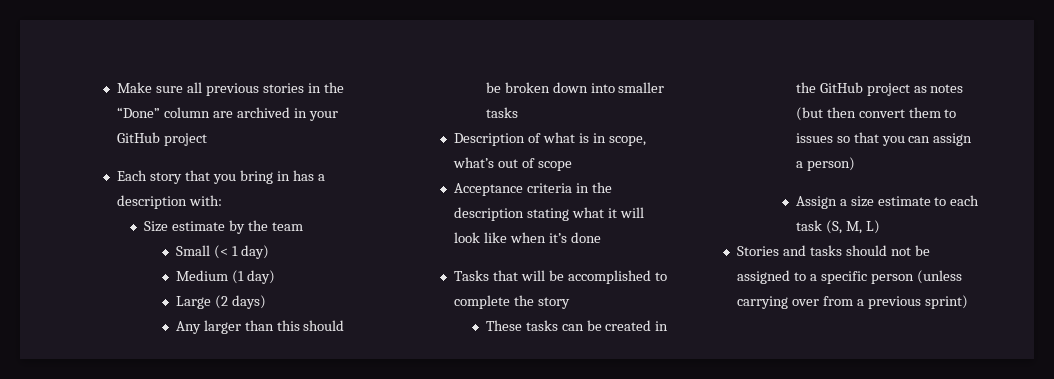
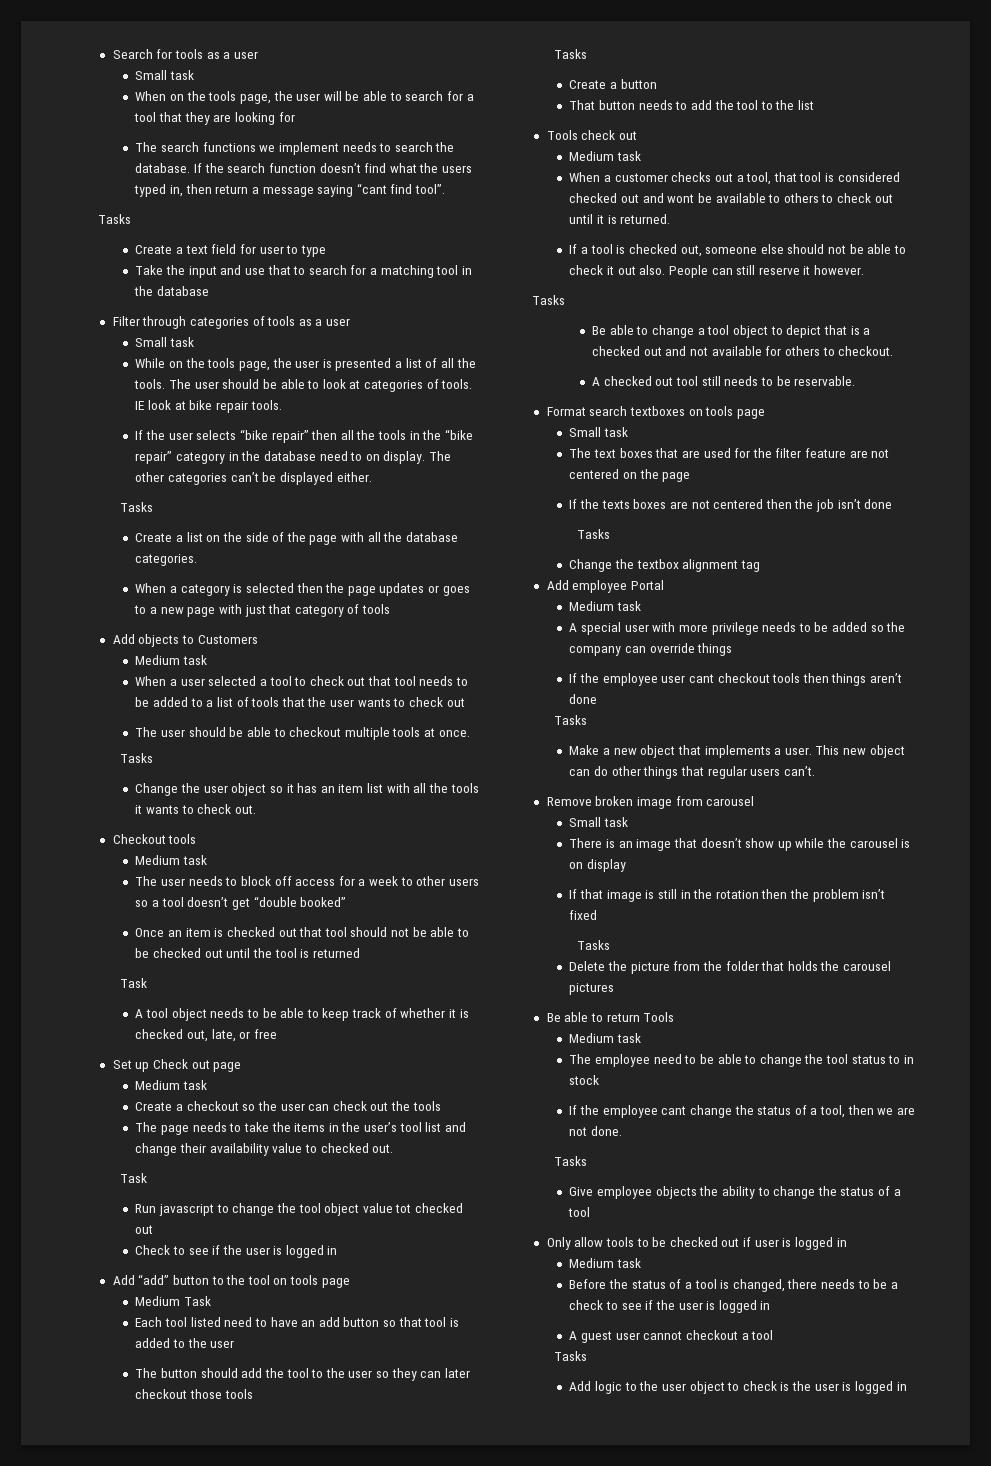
- Make sure all previous stories in the “Done” column are archived in your GitHub project
- Each story that you bring in has a description with:
- Size estimate by the team
- Small (< 1 day)
- Medium (1 day)
- Large (2 days)
- Any larger than this should be broken down into smaller tasks
- Description of what is in scope, what’s out of scope
- Acceptance criteria in the description stating what it will look like when it’s done
- Tasks that will be accomplished to complete the story
- These tasks can be created in the GitHub project as notes (but then convert them to issues so that you can assign a person)
- Assign a size estimate to each task (S, M, L)
- Stories and tasks should not be assigned to a specific person (unless carrying over from a previous sprint)
+ Search for tools as a user
+ Small task
+ When on the tools page, the user will be able to search for a tool that they are looking for
+ The search functions we implement needs to search the database. If the search function doesn’t find what the users typed in, then return a message saying “cant find tool”.
+ Tasks
+ Create a text field for user to type
+ Take the input and use that to search for a matching tool in the database
+ Filter through categories of tools as a user
+ Small task
+ While on the tools page, the user is presented a list of all the tools. The user should be able to look at categories of tools. IE look at bike repair tools.
+ If the user selects “bike repair” then all the tools in the “bike repair” category in the database need to on display. The other categories can’t be displayed either.
+ Tasks
+ Create a list on the side of the page with all the database categories.
+ When a category is selected then the page updates or goes to a new page with just that category of tools
+ Add objects to Customers
+ Medium task
+ When a user selected a tool to check out that tool needs to be added to a list of tools that the user wants to check out
+ The user should be able to checkout multiple tools at once.
+ Tasks
+ Change the user object so it has an item list with all the tools it wants to check out.
+ Checkout tools
+ Medium task
+ The user needs to block off access for a week to other users so a tool doesn’t get “double booked”
+ Once an item is checked out that tool should not be able to be checked out until the tool is returned
+ Task
+ A tool object needs to be able to keep track of whether it is checked out, late, or free
+ Set up Check out page
+ Medium task
+ Create a checkout so the user can check out the tools
+ The page needs to take the items in the user’s tool list and change their availability value to checked out.
+ Task
+ Run javascript to change the tool object value tot checked out
+ Check to see if the user is logged in
+ Add “add” button to the tool on tools page
+ Medium Task
+ Each tool listed need to have an add button so that tool is added to the user
+ The button should add the tool to the user so they can later checkout those tools
+ Tasks
+ Create a button
+ That button needs to add the tool to the list
+ Tools check out
+ Medium task
+ When a customer checks out a tool, that tool is considered checked out and wont be available to others to check out until it is returned.
+ If a tool is checked out, someone else should not be able to check it out also. People can still reserve it however.
+ Tasks
+ Be able to change a tool object to depict that is a checked out and not available for others to checkout.
+ A checked out tool still needs to be reservable.
+ Format search textboxes on tools page
+ Small task
+ The text boxes that are used for the filter feature are not centered on the page
+ If the texts boxes are not centered then the job isn’t done
+ Tasks
+ Change the textbox alignment tag
+ Add employee Portal
+ Medium task
+ A special user with more privilege needs to be added so the company can override things
+ If the employee user cant checkout tools then things aren’t done
+ Tasks
+ Make a new object that implements a user. This new object can do other things that regular users can’t.
+ Remove broken image from carousel
+ Small task
+ There is an image that doesn’t show up while the carousel is on display
+ If that image is still in the rotation then the problem isn’t fixed
+ Tasks
+ Delete the picture from the folder that holds the carousel pictures
+ Be able to return Tools
+ Medium task
+ The employee need to be able to change the tool status to in stock
+ If the employee cant change the status of a tool, then we are not done.
+ Tasks
+ Give employee objects the ability to change the status of a tool
+ Only allow tools to be checked out if user is logged in
+ Medium task
+ Before the status of a tool is changed, there needs to be a check to see if the user is logged in
+ A guest user cannot checkout a tool
+ Tasks
+ Add logic to the user object to check is the user is logged in

